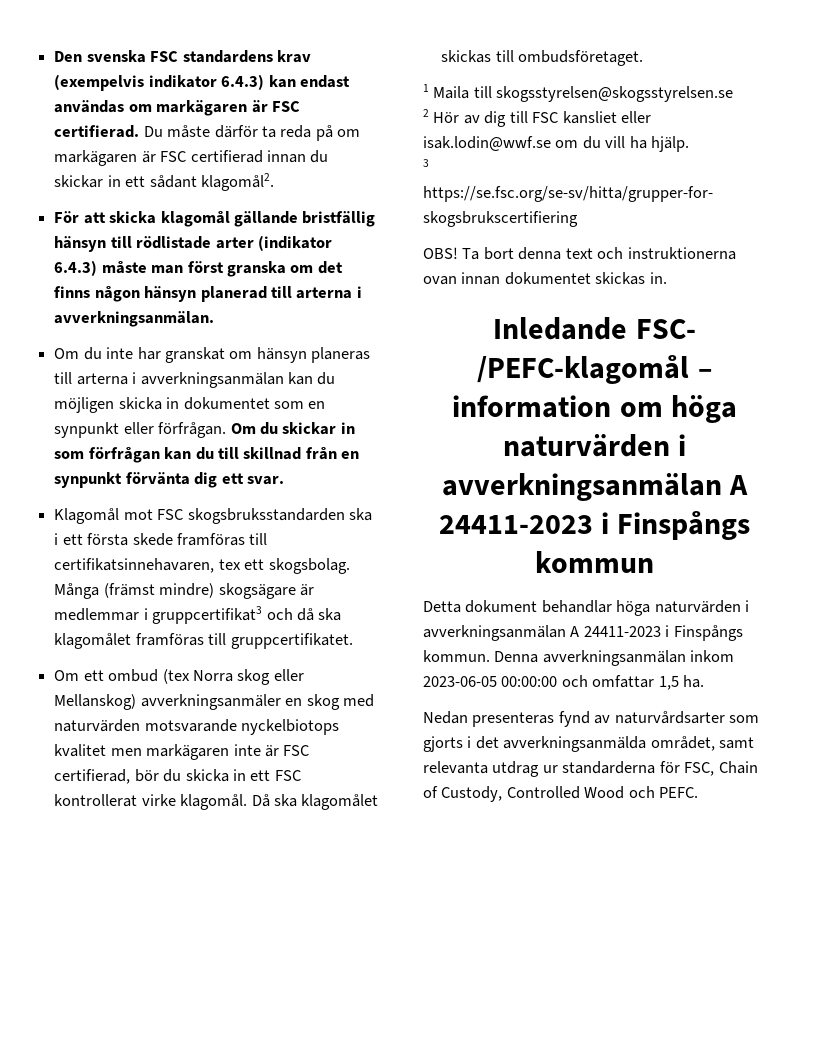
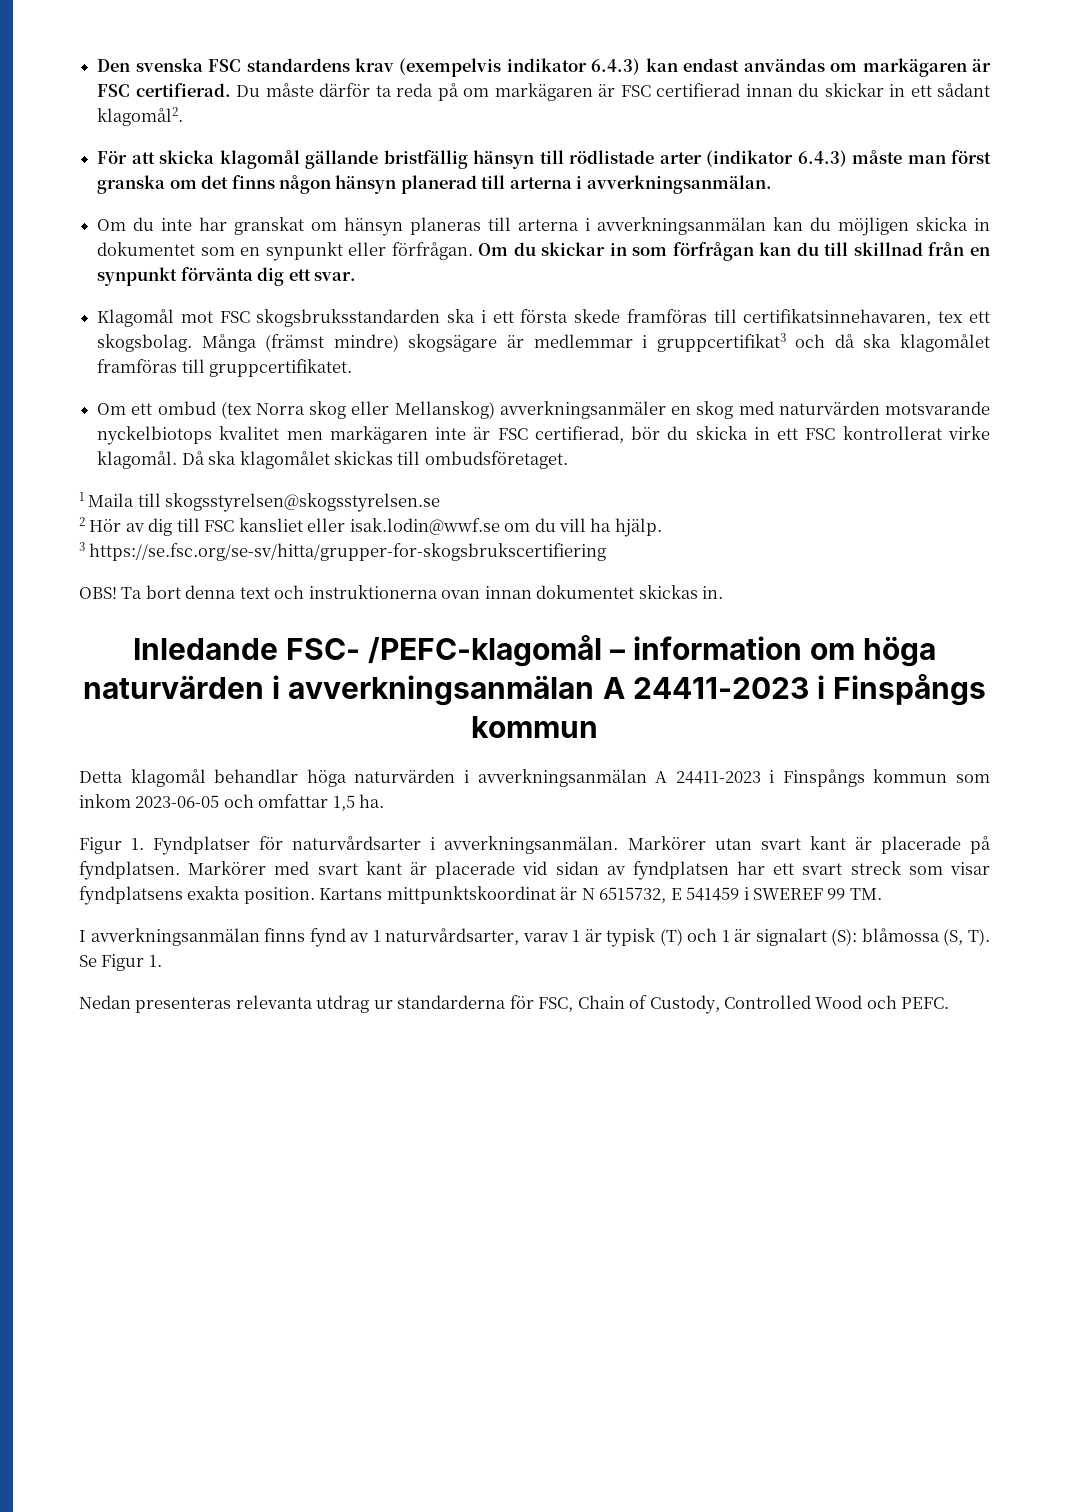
- Detta dokument behandlar höga naturvärden i avverkningsanmälan A 24411-2023 i Finspångs kommun. Denna avverkningsanmälan inkom 2023-06-05 00:00:00 och omfattar 1,5 ha.
+ Detta klagomål behandlar höga naturvärden i avverkningsanmälan A 24411-2023 i Finspångs kommun som inkom 2023-06-05 och omfattar 1,5 ha.
- Nedan presenteras fynd av naturvårdsarter som gjorts i det avverkningsanmälda området, samt relevanta utdrag ur standarderna för FSC, Chain of Custody, Controlled Wood och PEFC.
+ Figur 1. Fyndplatser för naturvårdsarter i avverkningsanmälan. Markörer utan svart kant är placerade på fyndplatsen. Markörer med svart kant är placerade vid sidan av fyndplatsen har ett svart streck som visar fyndplatsens exakta position. Kartans mittpunktskoordinat är N 6515732, E 541459 i SWEREF 99 TM.
+ I avverkningsanmälan finns fynd av 1 naturvårdsarter, varav 1 är typisk (T) och 1 är signalart (S): blåmossa (S, T). Se Figur 1.
+ Nedan presenteras relevanta utdrag ur standarderna för FSC, Chain of Custody, Controlled Wood och PEFC.

